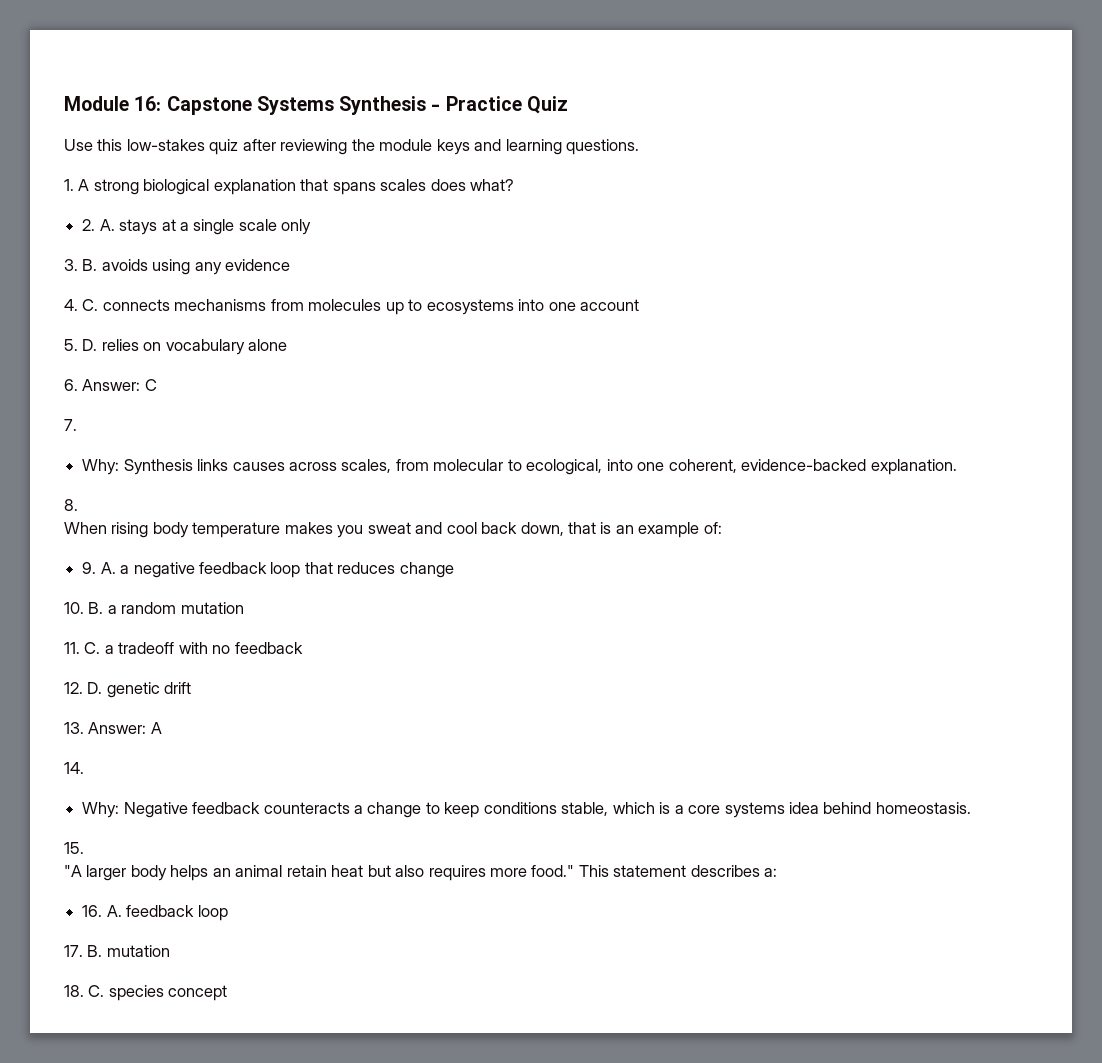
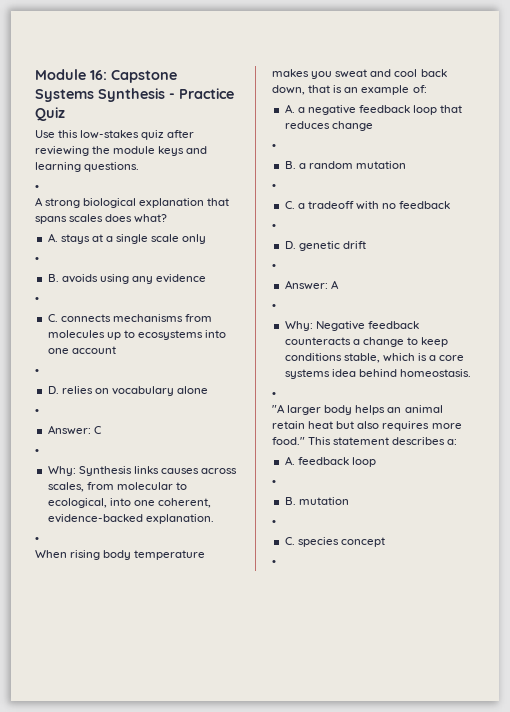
  Use this low-stakes quiz after reviewing the module keys and learning questions.
- 1. A strong biological explanation that spans scales does what?
+ •
+ A strong biological explanation that spans scales does what?
- 2. A. stays at a single scale only
- 3. B. avoids using any evidence
- 4. C. connects mechanisms from molecules up to ecosystems into one account
- 5. D. relies on vocabulary alone
- 6. Answer: C
- 7.
+ A. stays at a single scale only
+ •
+ B. avoids using any evidence
+ •
+ C. connects mechanisms from molecules up to ecosystems into one account
+ •
+ D. relies on vocabulary alone
+ •
+ Answer: C
+ •
  Why: Synthesis links causes across scales, from molecular to ecological, into one coherent, evidence-backed explanation.
- 8.
+ •
- 9. A. a negative feedback loop that reduces change
- 10. B. a random mutation
- 11. C. a tradeoff with no feedback
- 12. D. genetic drift
- 13. Answer: A
- 14.
+ A. a negative feedback loop that reduces change
+ •
+ B. a random mutation
+ •
+ C. a tradeoff with no feedback
+ •
+ D. genetic drift
+ •
+ Answer: A
+ •
  Why: Negative feedback counteracts a change to keep conditions stable, which is a core systems idea behind homeostasis.
- 15.
+ •
- 16. A. feedback loop
- 17. B. mutation
- 18. C. species concept
+ A. feedback loop
+ •
+ B. mutation
+ •
+ C. species concept
+ •

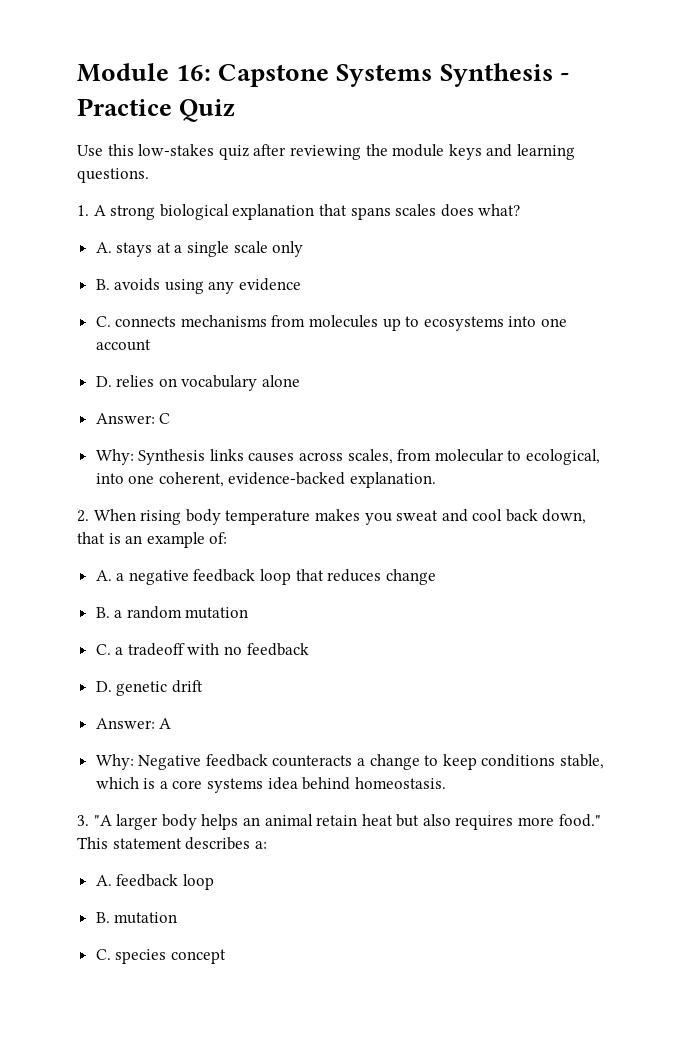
  Use this low-stakes quiz after reviewing the module keys and learning questions.
- •
- A strong biological explanation that spans scales does what?
+ 1. A strong biological explanation that spans scales does what?
  A. stays at a single scale only
- •
  B. avoids using any evidence
- •
  C. connects mechanisms from molecules up to ecosystems into one account
- •
  D. relies on vocabulary alone
- •
  Answer: C
- •
  Why: Synthesis links causes across scales, from molecular to ecological, into one coherent, evidence-backed explanation.
- •
- When rising body temperature makes you sweat and cool back down, that is an example of:
+ 2. When rising body temperature makes you sweat and cool back down, that is an example of:
  A. a negative feedback loop that reduces change
- •
  B. a random mutation
- •
  C. a tradeoff with no feedback
- •
  D. genetic drift
- •
  Answer: A
- •
  Why: Negative feedback counteracts a change to keep conditions stable, which is a core systems idea behind homeostasis.
- •
- "A larger body helps an animal retain heat but also requires more food."
+ 3. "A larger body helps an animal retain heat but also requires more food."
  A. feedback loop
- •
  B. mutation
- •
  C. species concept
- •

